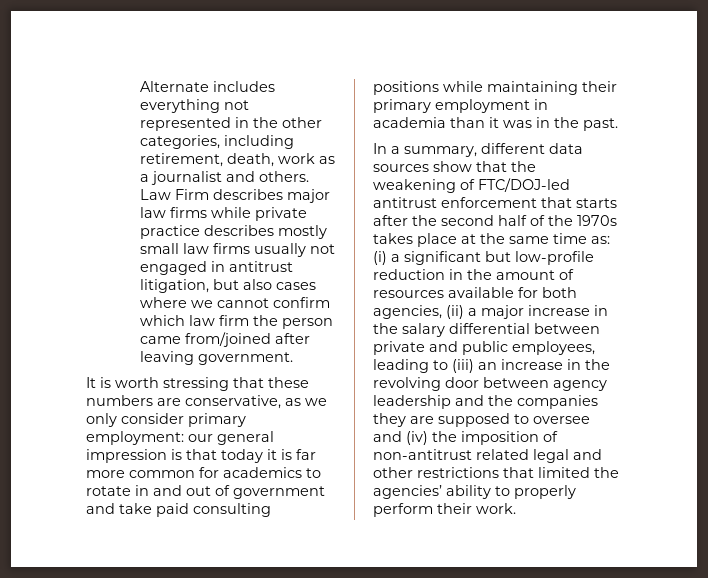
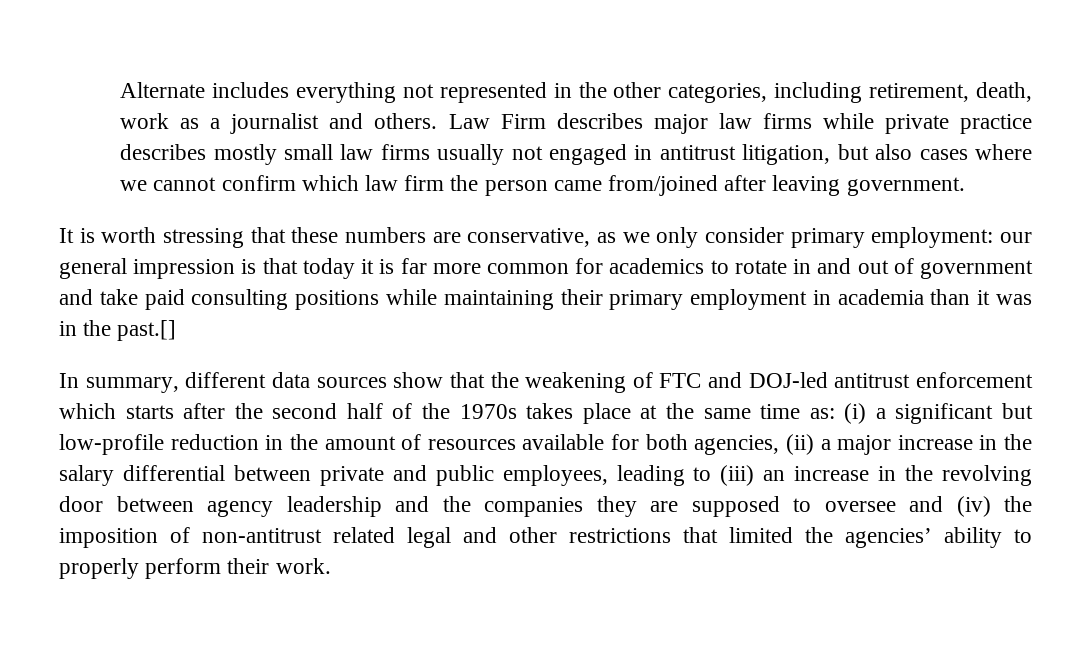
- It is worth stressing that these numbers are conservative, as we only consider primary employment: our general impression is that today it is far more common for academics to rotate in and out of government and take paid consulting positions while maintaining their primary employment in academia than it was in the past.
+ It is worth stressing that these numbers are conservative, as we only consider primary employment: our general impression is that today it is far more common for academics to rotate in and out of government and take paid consulting positions while maintaining their primary employment in academia than it was in the past.[]
- In a summary, different data sources show that the weakening of FTC/DOJ-led antitrust enforcement that starts after the second half of the 1970s takes place at the same time as:
+ In summary, different data sources show that the weakening of FTC and DOJ-led antitrust enforcement which starts after the second half of the 1970s takes place at the same time as:

